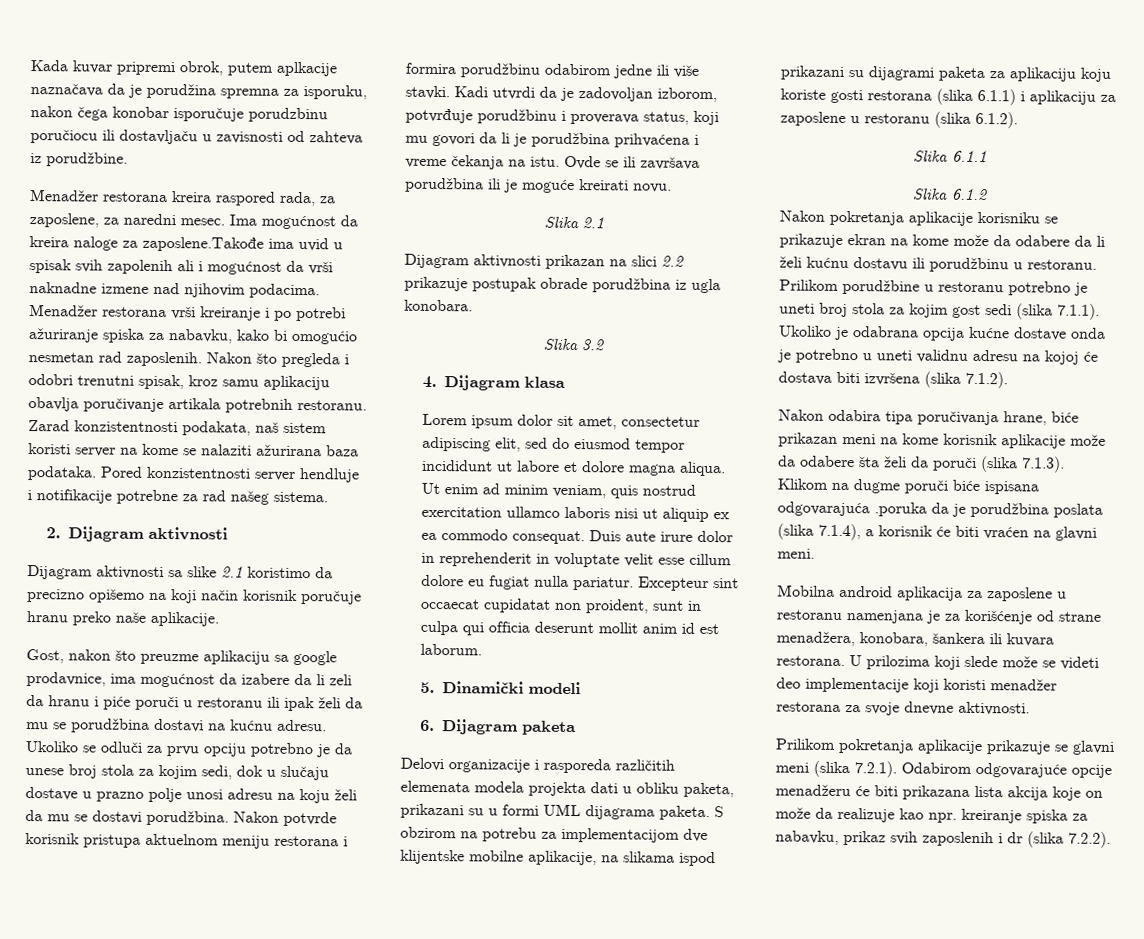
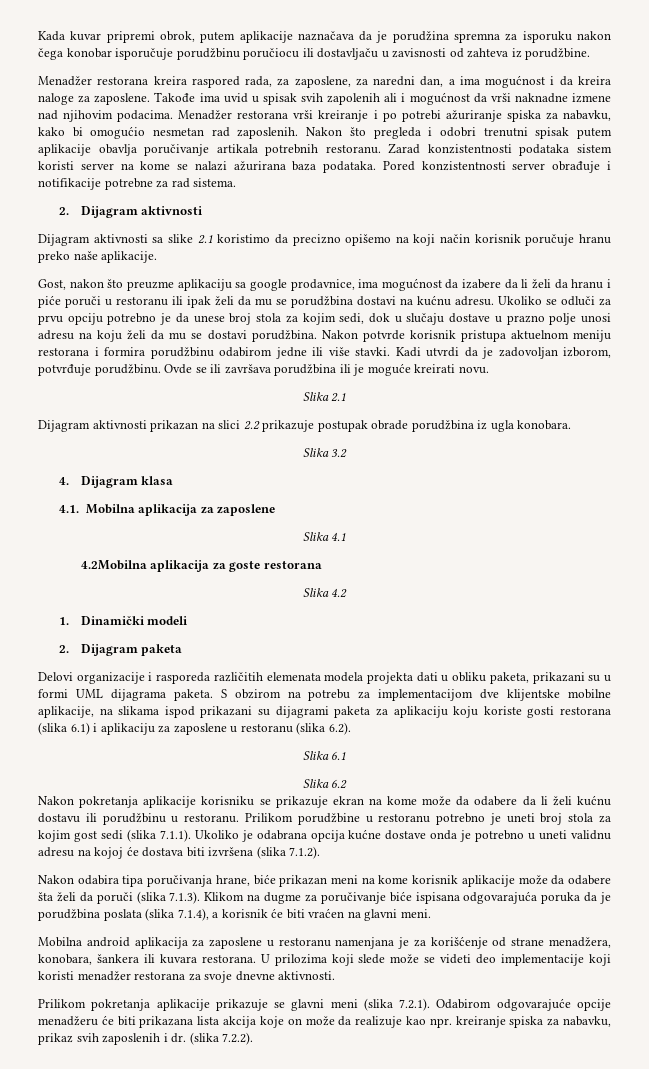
- Kada kuvar pripremi obrok, putem aplkacije naznačava da je porudžina spremna za isporuku, nakon čega konobar isporučuje porudzbinu poručiocu ili dostavljaču u zavisnosti od zahteva iz porudžbine.
+ Kada kuvar pripremi obrok, putem aplikacije naznačava da je porudžina spremna za isporuku nakon čega konobar isporučuje porudžbinu poručiocu ili dostavljaču u zavisnosti od zahteva iz porudžbine.
- Menadžer restorana kreira raspored rada, za zaposlene, za naredni mesec. Ima mogućnost da kreira naloge za zaposlene.Takođe ima uvid u spisak svih zapolenih ali i mogućnost da vrši naknadne izmene nad njihovim podacima.
+ Menadžer restorana kreira raspored rada, za zaposlene, za naredni dan, a ima mogućnost i da kreira naloge za zaposlene. Takođe ima uvid u spisak svih zapolenih ali i mogućnost da vrši naknadne izmene nad njihovim podacima.
- Nakon što pregleda i odobri trenutni spisak, kroz samu aplikaciju obavlja poručivanje artikala potrebnih restoranu.
+ Nakon što pregleda i odobri trenutni spisak putem aplikacije obavlja poručivanje artikala potrebnih restoranu.
- Zarad konzistentnosti podakata, naš sistem koristi server na kome se nalaziti ažurirana baza podataka.
+ Zarad konzistentnosti podataka sistem koristi server na kome se nalazi ažurirana baza podataka.
- Pored konzistentnosti server hendluje i notifikacije potrebne za rad našeg sistema.
+ Pored konzistentnosti server obrađuje i notifikacije potrebne za rad sistema.
- Gost, nakon što preuzme aplikaciju sa google prodavnice, ima mogućnost da izabere da li zeli da hranu i piće poruči u restoranu ili ipak želi da mu se porudžbina dostavi na kućnu adresu.
+ Gost, nakon što preuzme aplikaciju sa google prodavnice, ima mogućnost da izabere da li želi da hranu i piće poruči u restoranu ili ipak želi da mu se porudžbina dostavi na kućnu adresu.
- Kadi utvrdi da je zadovoljan izborom, potvrđuje porudžbinu i proverava status, koji mu govori da li je porudžbina prihvaćena i vreme čekanja na istu.
+ Kadi utvrdi da je zadovoljan izborom, potvrđuje porudžbinu.
- Lorem ipsum dolor sit amet, consectetur adipiscing elit, sed do eiusmod tempor incididunt ut labore et dolore magna aliqua. Ut enim ad minim veniam, quis nostrud exercitation ullamco laboris nisi ut aliquip ex ea commodo consequat. Duis aute irure dolor in reprehenderit in voluptate velit esse cillum dolore eu fugiat nulla pariatur. Excepteur sint occaecat cupidatat non proident, sunt in culpa qui officia deserunt mollit anim id est laborum.
- 5. Dinamički modeli
+ 4.1. Mobilna aplikacija za zaposlene
+ Slika 4.1
+ 4.2Mobilna aplikacija za goste restorana
+ Slika 4.2
+ 1. Dinamički modeli
- 6. Dijagram paketa
+ 2. Dijagram paketa
- S obzirom na potrebu za implementacijom dve klijentske mobilne aplikacije, na slikama ispod prikazani su dijagrami paketa za aplikaciju koju koriste gosti restorana (slika 6.1.1) i aplikaciju za zaposlene u restoranu (slika 6.1.2).
- Slika 6.1.1
- Slika 6.1.2
+ S obzirom na potrebu za implementacijom dve klijentske mobilne aplikacije, na slikama ispod prikazani su dijagrami paketa za aplikaciju koju koriste gosti restorana (slika 6.1) i aplikaciju za zaposlene u restoranu (slika 6.2).
+ Slika 6.1
+ Slika 6.2
- Nakon odabira tipa poručivanja hrane, biće prikazan meni na kome korisnik aplikacije može da odabere šta želi da poruči (slika 7.1.3). Klikom na dugme poruči biće ispisana odgovarajuća .poruka da je porudžbina poslata (slika 7.1.4), a korisnik će biti vraćen na glavni meni.
+ Nakon odabira tipa poručivanja hrane, biće prikazan meni na kome korisnik aplikacije može da odabere šta želi da poruči (slika 7.1.3). Klikom na dugme za poručivanje biće ispisana odgovarajuća poruka da je porudžbina poslata (slika 7.1.4), a korisnik će biti vraćen na glavni meni.
- Prilikom pokretanja aplikacije prikazuje se glavni meni (slika 7.2.1). Odabirom odgovarajuće opcije menadžeru će biti prikazana lista akcija koje on može da realizuje kao npr. kreiranje spiska za nabavku, prikaz svih zaposlenih i dr (slika 7.2.2).
+ Prilikom pokretanja aplikacije prikazuje se glavni meni (slika 7.2.1). Odabirom odgovarajuće opcije menadžeru će biti prikazana lista akcija koje on može da realizuje kao npr. kreiranje spiska za nabavku, prikaz svih zaposlenih i dr. (slika 7.2.2).

